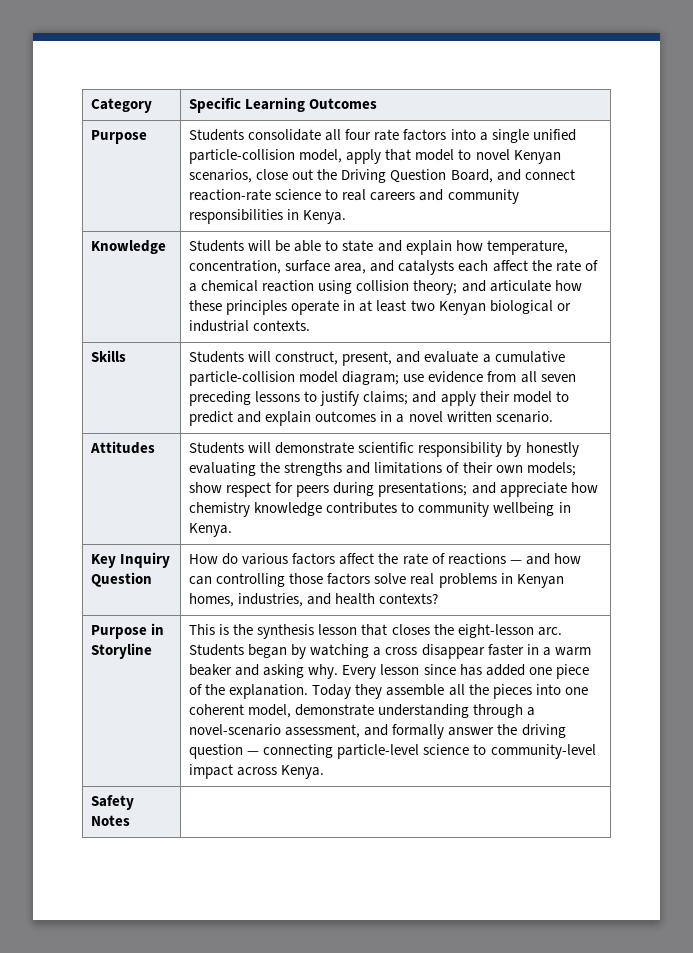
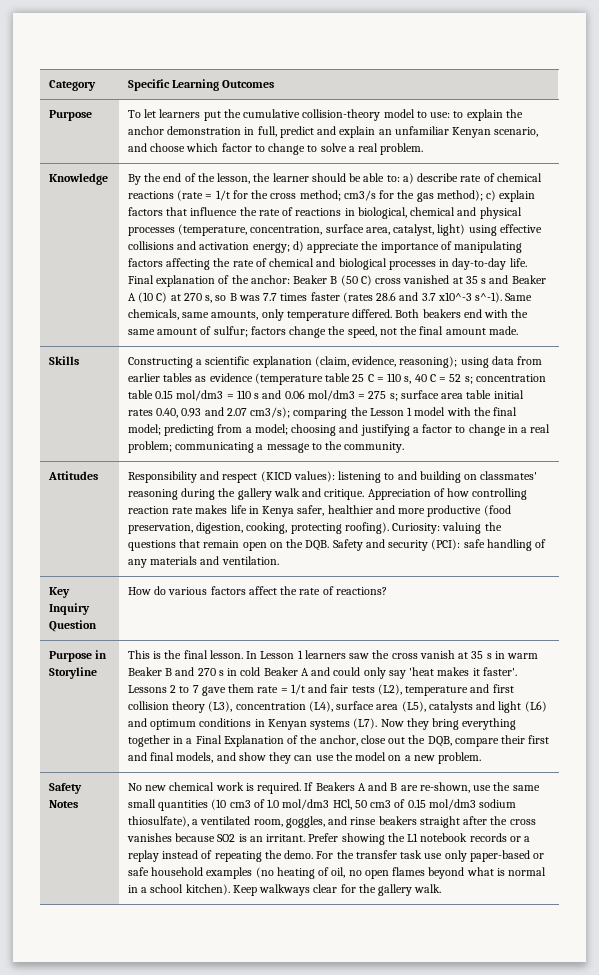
- Purpose | Students consolidate all four rate factors into a single unified particle-collision model, apply that model to novel Kenyan scenarios, close out the Driving Question Board, and connect reaction-rate science to real careers and community responsibilities in Kenya.
- Knowledge | Students will be able to state and explain how temperature, concentration, surface area, and catalysts each affect the rate of a chemical reaction using collision theory; and articulate how these principles operate in at least two Kenyan biological or industrial contexts.
- Skills | Students will construct, present, and evaluate a cumulative particle-collision model diagram; use evidence from all seven preceding lessons to justify claims; and apply their model to predict and explain outcomes in a novel written scenario.
- Attitudes | Students will demonstrate scientific responsibility by honestly evaluating the strengths and limitations of their own models; show respect for peers during presentations; and appreciate how chemistry knowledge contributes to community wellbeing in Kenya.
+ Purpose | To let learners put the cumulative collision-theory model to use: to explain the anchor demonstration in full, predict and explain an unfamiliar Kenyan scenario, and choose which factor to change to solve a real problem.
+ Knowledge | By the end of the lesson, the learner should be able to: a) describe rate of chemical reactions (rate = 1/t for the cross method; cm3/s for the gas method); c) explain factors that influence the rate of reactions in biological, chemical and physical processes (temperature, concentration, surface area, catalyst, light) using effective collisions and activation energy; d) appreciate the importance of manipulating factors affecting the rate of chemical and biological processes in day-to-day life. Final explanation of the anchor: Beaker B (50 C) cross vanished at 35 s and Beaker A (10 C) at 270 s, so B was 7.7 times faster (rates 28.6 and 3.7 x10^-3 s^-1). Same chemicals, same amounts, only temperature differed. Both beakers end with the same amount of sulfur; factors change the speed, not the final amount made.
+ Skills | Constructing a scientific explanation (claim, evidence, reasoning); using data from earlier tables as evidence (temperature table 25 C = 110 s, 40 C = 52 s; concentration table 0.15 mol/dm3 = 110 s and 0.06 mol/dm3 = 275 s; surface area table initial rates 0.40, 0.93 and 2.07 cm3/s); comparing the Lesson 1 model with the final model; predicting from a model; choosing and justifying a factor to change in a real problem; communicating a message to the community.
+ Attitudes | Responsibility and respect (KICD values): listening to and building on classmates' reasoning during the gallery walk and critique. Appreciation of how controlling reaction rate makes life in Kenya safer, healthier and more productive (food preservation, digestion, cooking, protecting roofing). Curiosity: valuing the questions that remain open on the DQB. Safety and security (PCI): safe handling of any materials and ventilation.
- Key Inquiry Question | How do various factors affect the rate of reactions — and how can controlling those factors solve real problems in Kenyan homes, industries, and health contexts?
+ Key Inquiry Question | How do various factors affect the rate of reactions?
- This is the synthesis lesson that closes the eight-lesson arc. Students began by watching a cross disappear faster in a warm beaker and asking why. Every lesson since has added one piece of the explanation. Today they assemble all the pieces into one coherent model, demonstrate understanding through a novel-scenario assessment, and formally answer the driving question — connecting particle-level science to community-level impact across Kenya.
- Safety Notes |
+ This is the final lesson. In Lesson 1 learners saw the cross vanish at 35 s in warm Beaker B and 270 s in cold Beaker A and could only say 'heat makes it faster'. Lessons 2 to 7 gave them rate = 1/t and fair tests (L2), temperature and first collision theory (L3), concentration (L4), surface area (L5), catalysts and light (L6) and optimum conditions in Kenyan systems (L7). Now they bring everything together in a Final Explanation of the anchor, close out the DQB, compare their first and final models, and show they can use the model on a new problem.
+ Safety Notes | No new chemical work is required. If Beakers A and B are re-shown, use the same small quantities (10 cm3 of 1.0 mol/dm3 HCl, 50 cm3 of 0.15 mol/dm3 sodium thiosulfate), a ventilated room, goggles, and rinse beakers straight after the cross vanishes because SO2 is an irritant. Prefer showing the L1 notebook records or a replay instead of repeating the demo. For the transfer task use only paper-based or safe household examples (no heating of oil, no open flames beyond what is normal in a school kitchen). Keep walkways clear for the gallery walk.

